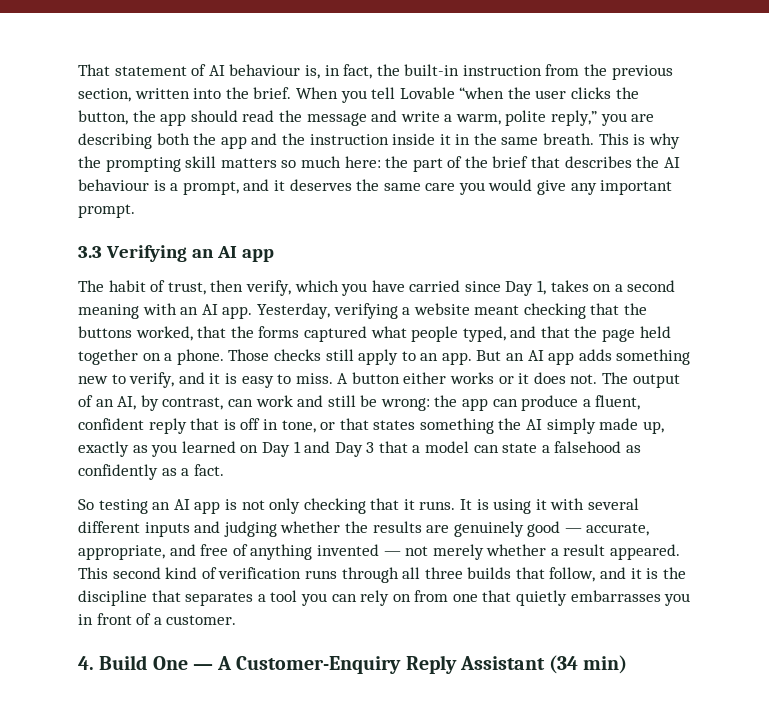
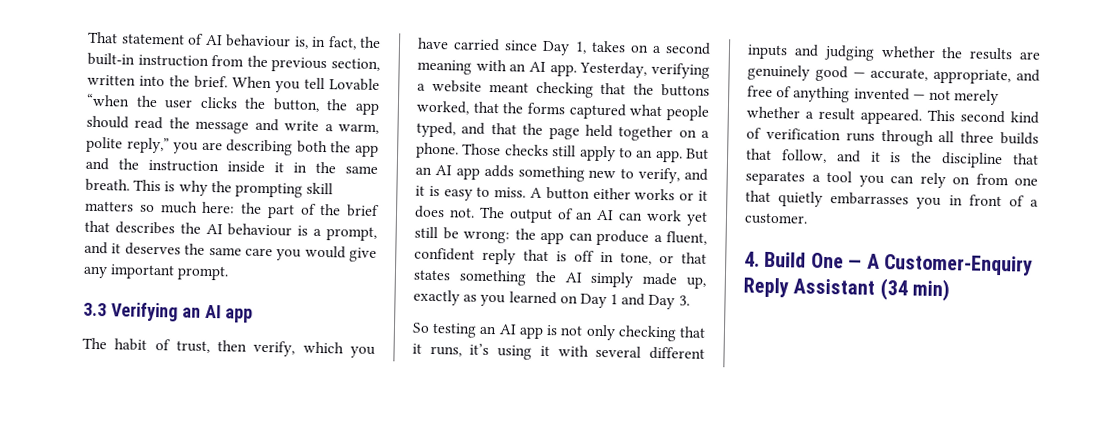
- The output of an AI, by contrast, can work and still be wrong: the app can produce a fluent, confident reply that is off in tone, or that states something the AI simply made up, exactly as you learned on Day 1 and Day 3 that a model can state a falsehood as confidently as a fact.
+ The output of an AI can work yet still be wrong: the app can produce a fluent, confident reply that is off in tone, or that states something the AI simply made up, exactly as you learned on Day 1 and Day 3.
- So testing an AI app is not only checking that it runs. It is using it with several different inputs and judging whether the results are genuinely good — accurate, appropriate, and free of anything invented — not merely whether a result appeared.
+ So testing an AI app is not only checking that it runs, it’s using it with several different inputs and judging whether the results are genuinely good — accurate, appropriate, and free of anything invented — not merely whether a result appeared.

